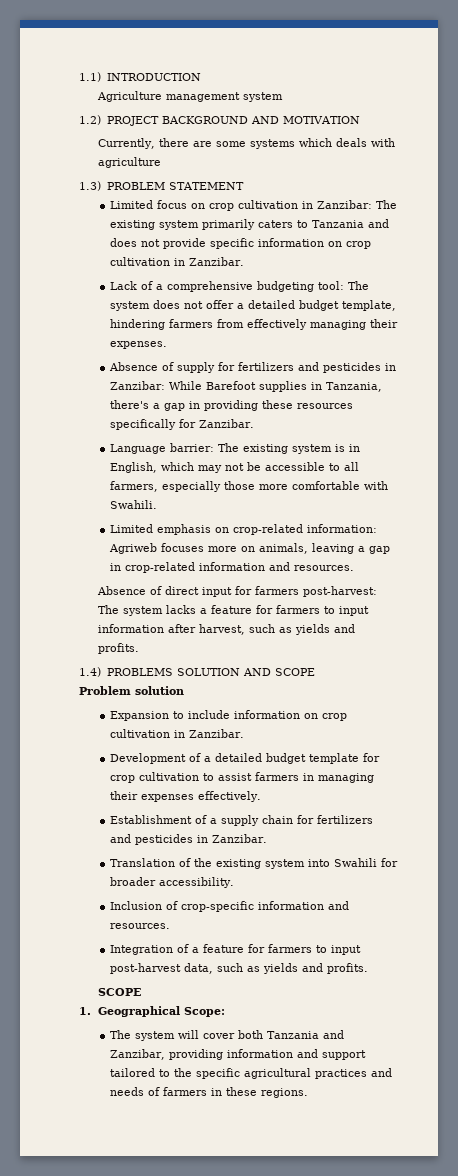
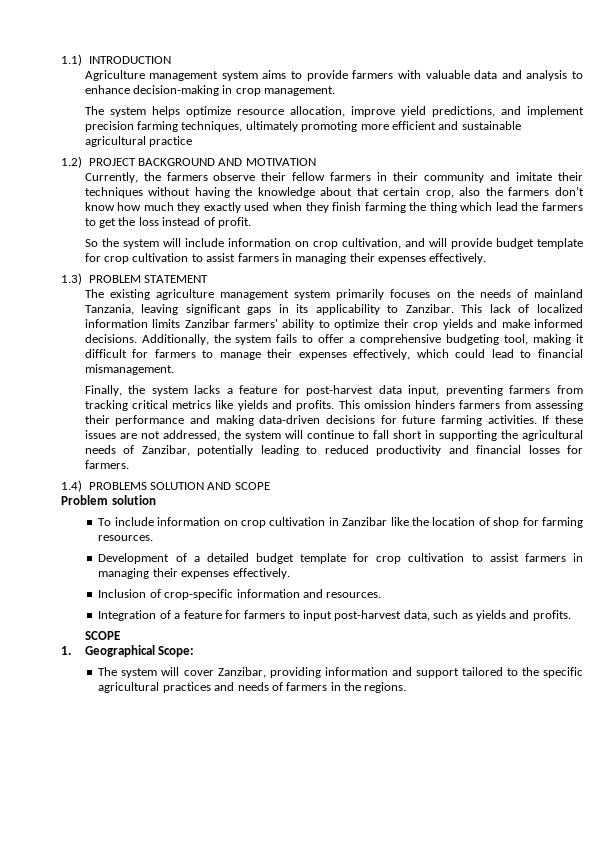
- Agriculture management system
+ Agriculture management system aims to provide farmers with valuable data and analysis to enhance decision-making in crop management.
+ The system helps optimize resource allocation, improve yield predictions, and implement precision farming techniques, ultimately promoting more efficient and sustainable agricultural practice
- Currently, there are some systems which deals with agriculture
+ Currently, the farmers observe their fellow farmers in their community and imitate their techniques without having the knowledge about that certain crop, also the farmers don’t know how much they exactly used when they finish farming the thing which lead the farmers to get the loss instead of profit.
+ So the system will include information on crop cultivation, and will provide budget template for crop cultivation to assist farmers in managing their expenses effectively.
  1.3) PROBLEM STATEMENT
- Limited focus on crop cultivation in Zanzibar: The existing system primarily caters to Tanzania and does not provide specific information on crop cultivation in Zanzibar.
- Lack of a comprehensive budgeting tool: The system does not offer a detailed budget template, hindering farmers from effectively managing their expenses.
- Absence of supply for fertilizers and pesticides in Zanzibar: While Barefoot supplies in Tanzania, there's a gap in providing these resources specifically for Zanzibar.
- Language barrier: The existing system is in English, which may not be accessible to all farmers, especially those more comfortable with Swahili.
- Limited emphasis on crop-related information: Agriweb focuses more on animals, leaving a gap in crop-related information and resources.
- Absence of direct input for farmers post-harvest: The system lacks a feature for farmers to input information after harvest, such as yields and profits.
+ The existing agriculture management system primarily focuses on the needs of mainland Tanzania, leaving significant gaps in its applicability to Zanzibar. This lack of localized information limits Zanzibar farmers' ability to optimize their crop yields and make informed decisions. Additionally, the system fails to offer a comprehensive budgeting tool, making it difficult for farmers to manage their expenses effectively, which could lead to financial mismanagement.
+ Finally, the system lacks a feature for post-harvest data input, preventing farmers from tracking critical metrics like yields and profits. This omission hinders farmers from assessing their performance and making data-driven decisions for future farming activities. If these issues are not addressed, the system will continue to fall short in supporting the agricultural needs of Zanzibar, potentially leading to reduced productivity and financial losses for farmers.
- Expansion to include information on crop cultivation in Zanzibar.
+ To include information on crop cultivation in Zanzibar like the location of shop for farming resources.
- Establishment of a supply chain for fertilizers and pesticides in Zanzibar.
- Translation of the existing system into Swahili for broader accessibility.
- The system will cover both Tanzania and Zanzibar, providing information and support tailored to the specific agricultural practices and needs of farmers in these regions.
+ The system will cover Zanzibar, providing information and support tailored to the specific agricultural practices and needs of farmers in the regions.

